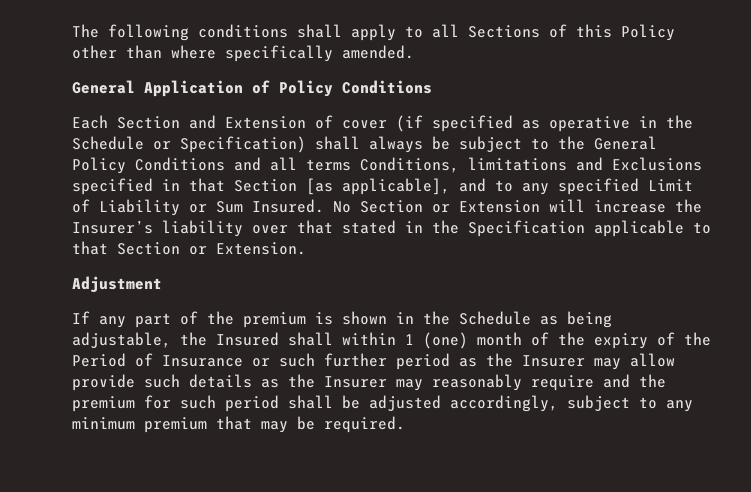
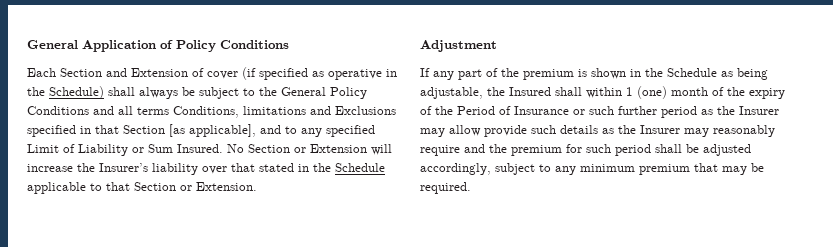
- The following conditions shall apply to all Sections of this Policy other than where specifically amended.
- Each Section and Extension of cover (if specified as operative in the Schedule or Specification) shall always be subject to the General Policy Conditions and all terms Conditions, limitations and Exclusions specified in that Section [as applicable], and to any specified Limit of Liability or Sum Insured.
+ Each Section and Extension of cover (if specified as operative in the Schedule) shall always be subject to the General Policy Conditions and all terms Conditions, limitations and Exclusions specified in that Section [as applicable], and to any specified Limit of Liability or Sum Insured.
- No Section or Extension will increase the Insurer’s liability over that stated in the Specification applicable to that Section or Extension.
+ No Section or Extension will increase the Insurer’s liability over that stated in the Schedule applicable to that Section or Extension.

